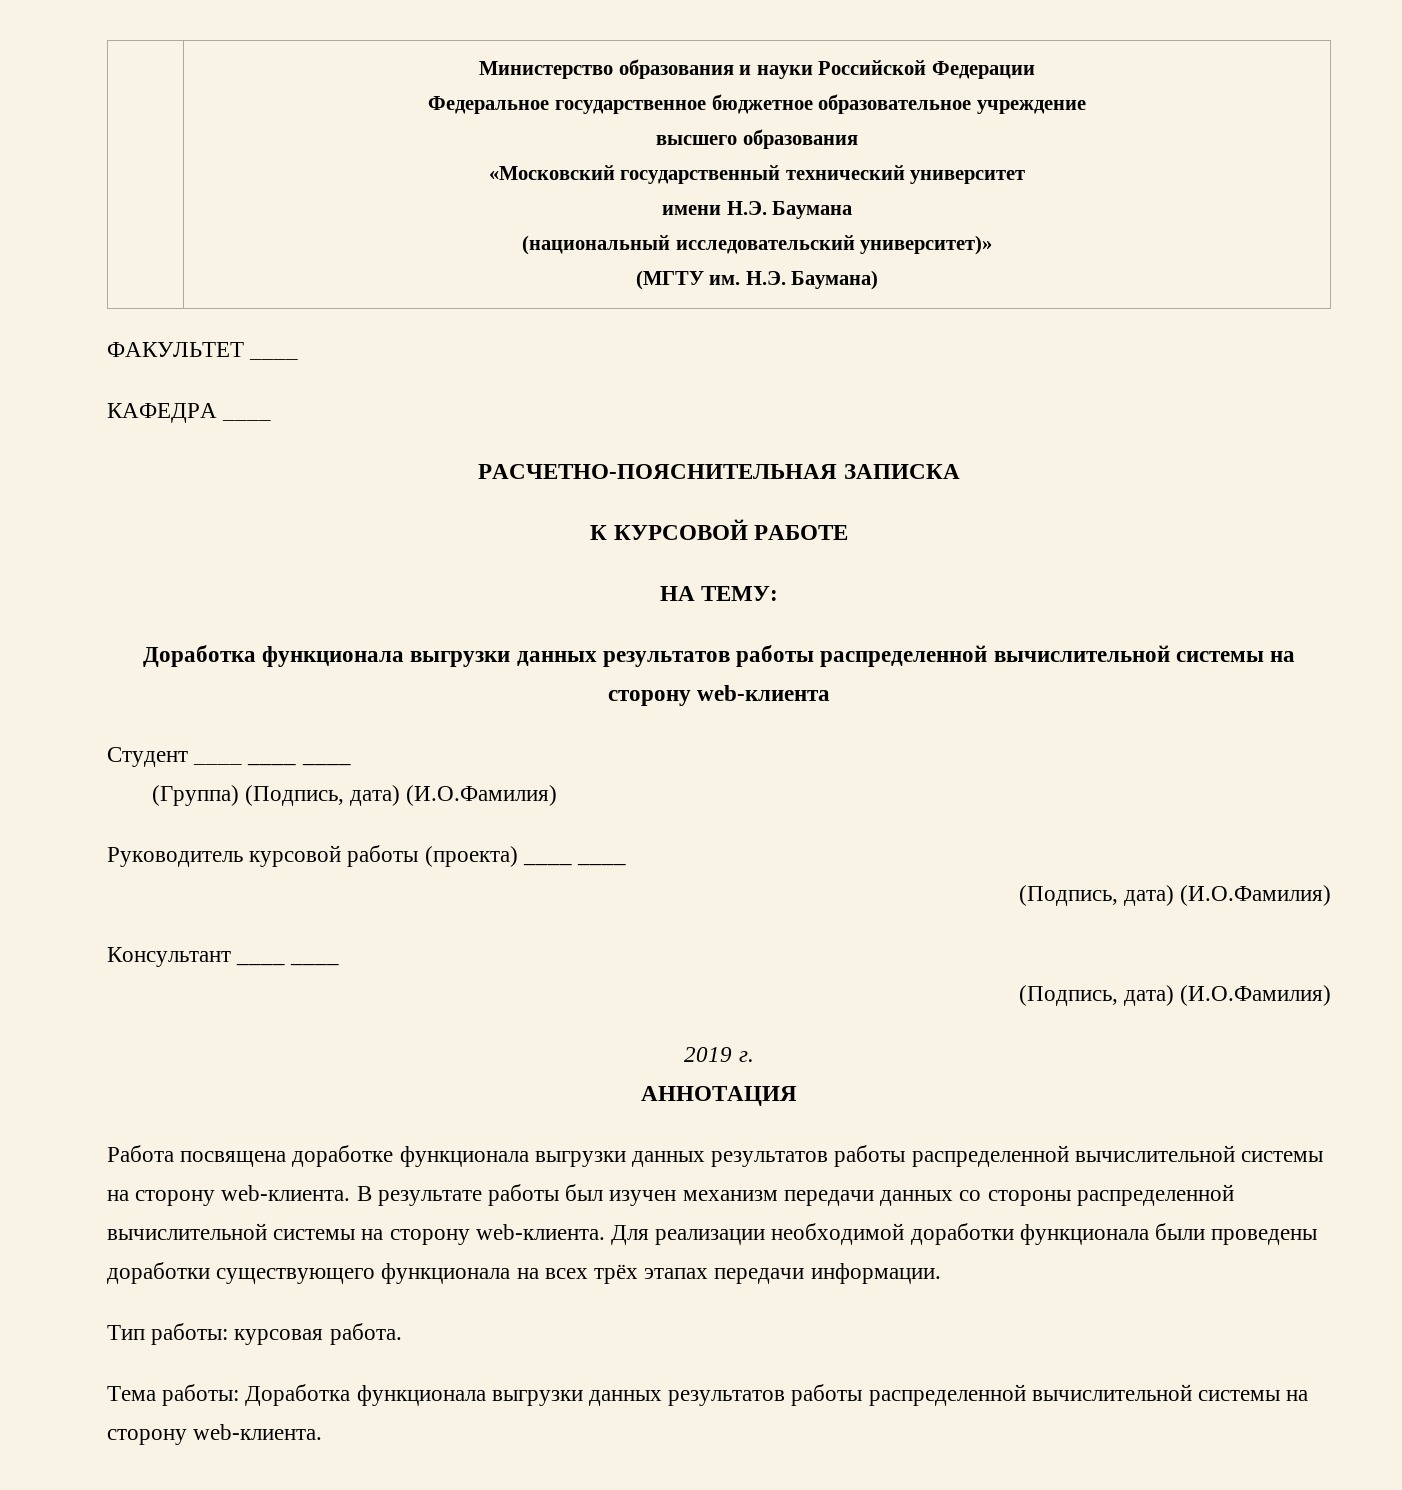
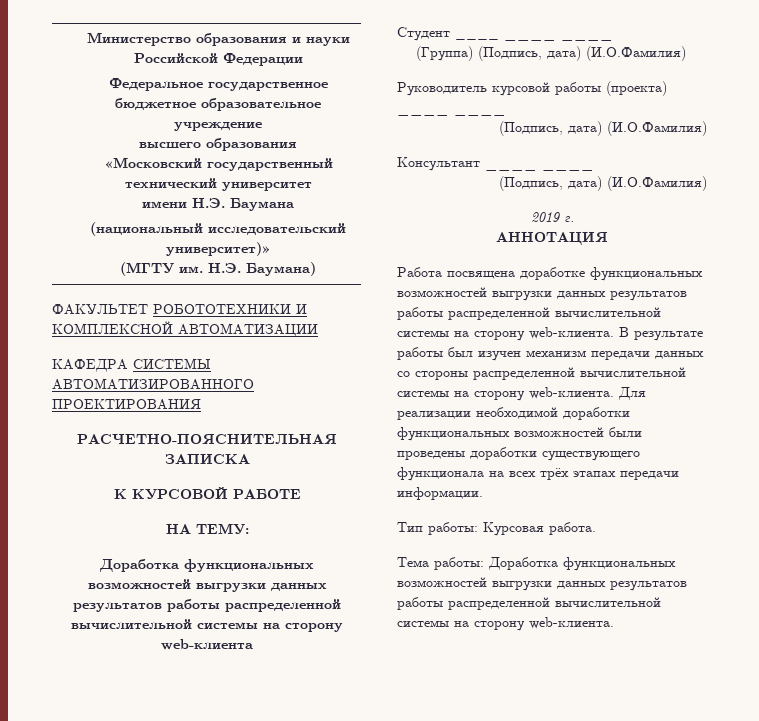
- ФАКУЛЬТЕТ ____
- КАФЕДРА ____
+ ФАКУЛЬТЕТ РОБОТОТЕХНИКИ И КОМПЛЕКСНОЙ АВТОМАТИЗАЦИИ
+ КАФЕДРА СИСТЕМЫ АВТОМАТИЗИРОВАННОГО ПРОЕКТИРОВАНИЯ
- Доработка функционала выгрузки данных результатов работы распределенной вычислительной системы на сторону web-клиента
+ Доработка функциональных возможностей выгрузки данных результатов работы распределенной вычислительной системы на сторону web-клиента
- Работа посвящена доработке функционала выгрузки данных результатов работы распределенной вычислительной системы на сторону web-клиента.
+ Работа посвящена доработке функциональных возможностей выгрузки данных результатов работы распределенной вычислительной системы на сторону web-клиента.
- Для реализации необходимой доработки функционала были проведены доработки существующего функционала на всех трёх этапах передачи информации.
+ Для реализации необходимой доработки функциональных возможностей были проведены доработки существующего функционала на всех трёх этапах передачи информации.
- Тип работы: курсовая работа.
+ Тип работы: Курсовая работа.
- Тема работы: Доработка функционала выгрузки данных результатов работы распределенной вычислительной системы на сторону web-клиента.
+ Тема работы: Доработка функциональных возможностей выгрузки данных результатов работы распределенной вычислительной системы на сторону web-клиента.

